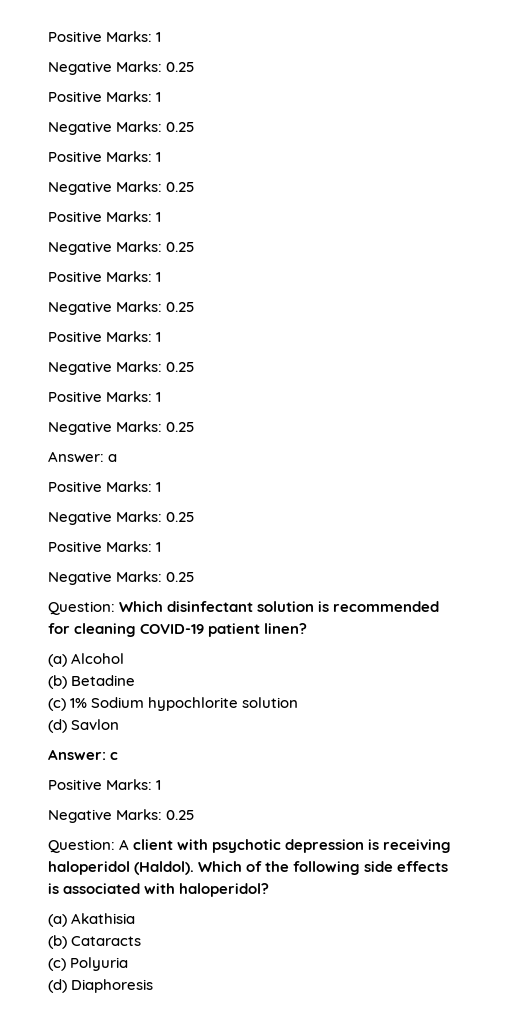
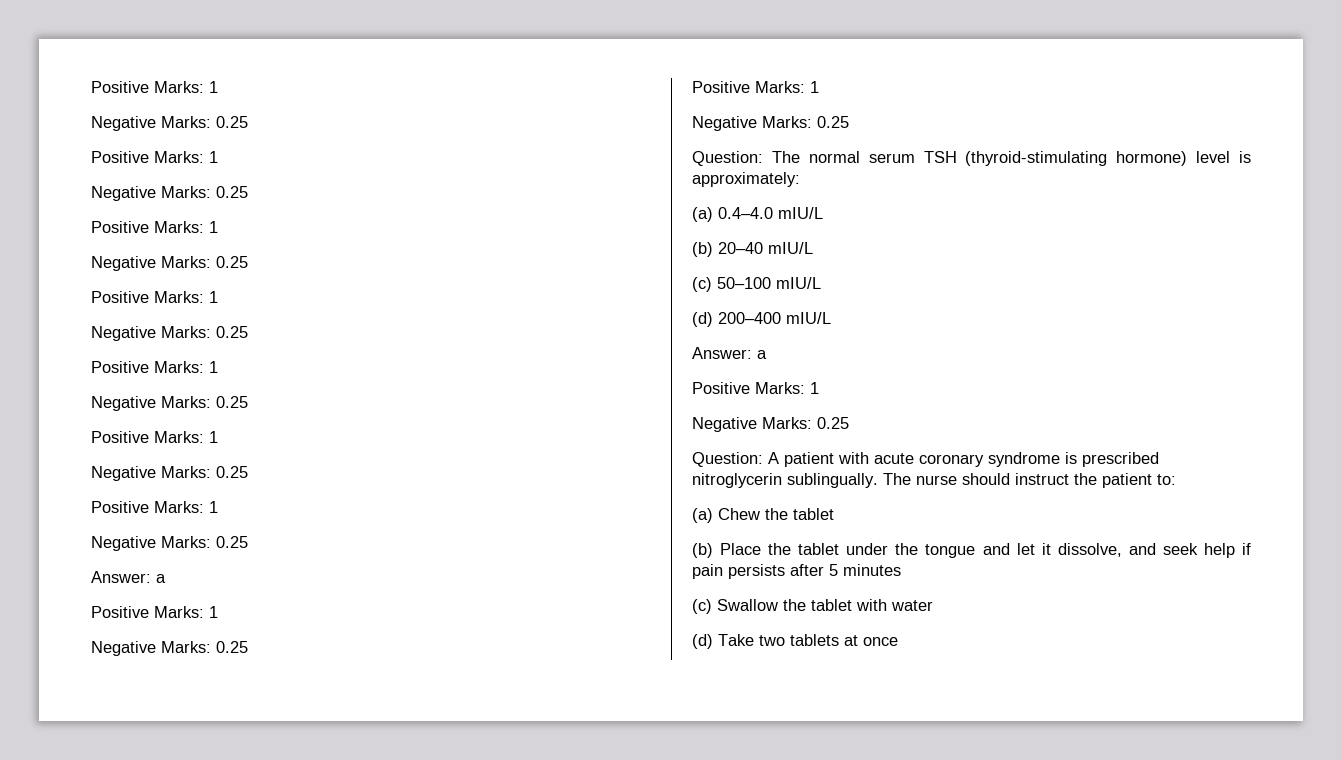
- Question: Which disinfectant solution is recommended for cleaning COVID-19 patient linen?
- (a) Alcohol
- (b) Betadine
- (c) 1% Sodium hypochlorite solution
- (d) Savlon
- Answer: c
+ Question: The normal serum TSH (thyroid-stimulating hormone) level is approximately:
+ (a) 0.4–4.0 mIU/L
+ (b) 20–40 mIU/L
+ (c) 50–100 mIU/L
+ (d) 200–400 mIU/L
+ Answer: a
- Question: A client with psychotic depression is receiving haloperidol (Haldol). Which of the following side effects is associated with haloperidol?
- (a) Akathisia
- (b) Cataracts
- (c) Polyuria
- (d) Diaphoresis
+ Question: A patient with acute coronary syndrome is prescribed nitroglycerin sublingually. The nurse should instruct the patient to:
+ (a) Chew the tablet
+ (b) Place the tablet under the tongue and let it dissolve, and seek help if pain persists after 5 minutes
+ (c) Swallow the tablet with water
+ (d) Take two tablets at once

